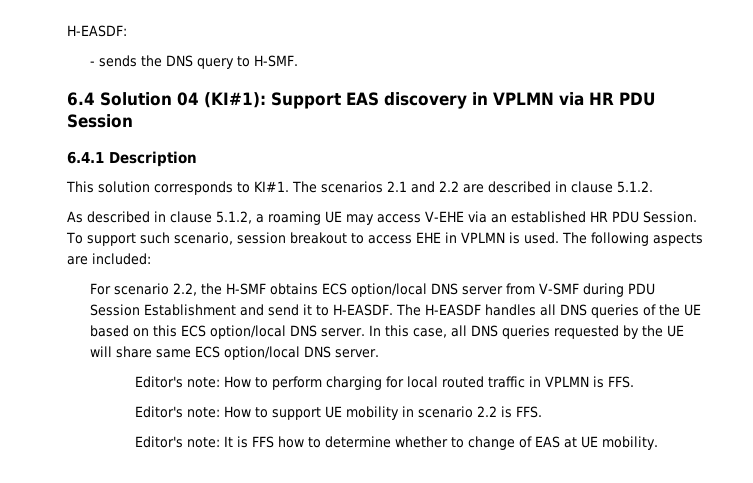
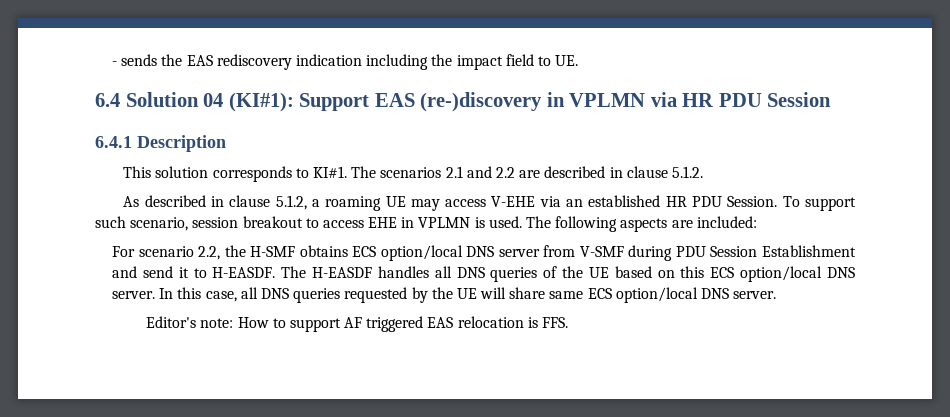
- H-EASDF:
- - sends the DNS query to H-SMF.
+ - sends the EAS rediscovery indication including the impact field to UE.
- 6.4 Solution 04 (KI#1): Support EAS discovery in VPLMN via HR PDU Session
+ 6.4 Solution 04 (KI#1): Support EAS (re-)discovery in VPLMN via HR PDU Session
- Editor's note: How to perform charging for local routed traffic in VPLMN is FFS.
- Editor's note: How to support UE mobility in scenario 2.2 is FFS.
- Editor's note: It is FFS how to determine whether to change of EAS at UE mobility.
+ Editor's note: How to support AF triggered EAS relocation is FFS.

